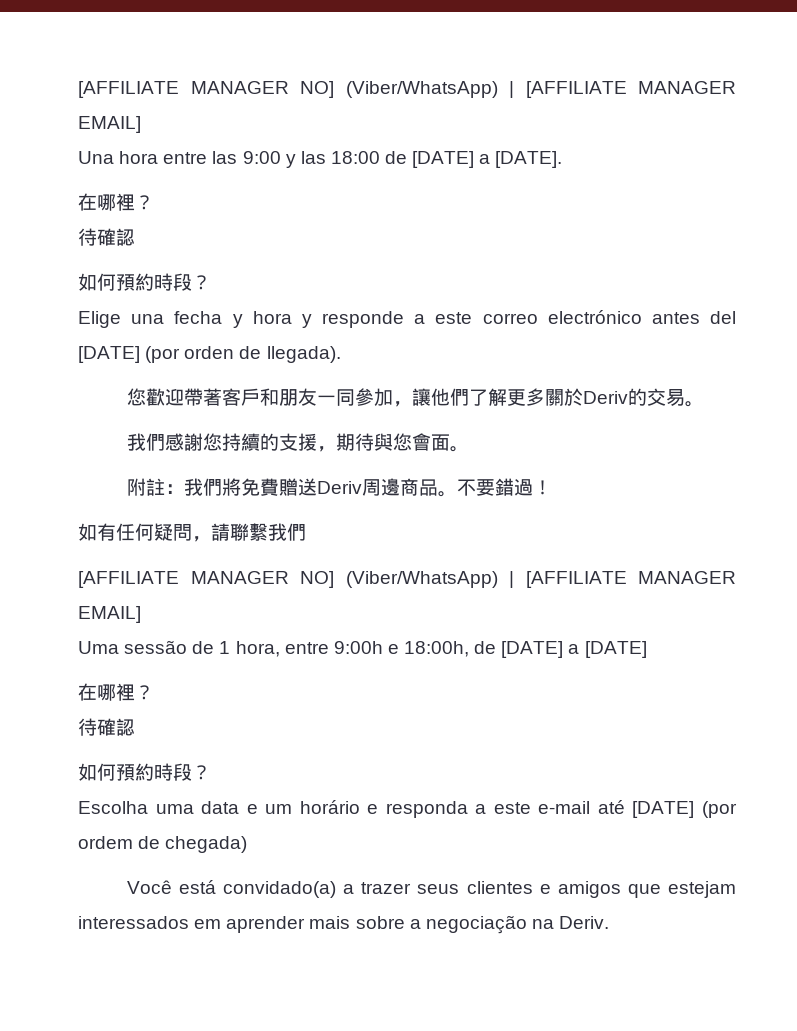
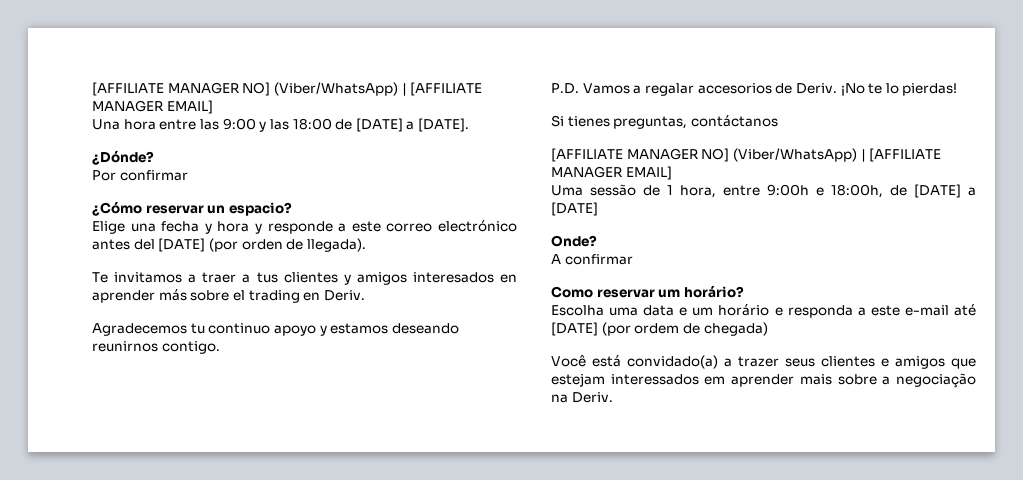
  Una hora entre las 9:00 y las 18:00 de [DATE] a [DATE].
- 在哪裡？
- 待確認
- 如何預約時段？
+ ¿Dónde?
+ Por confirmar
+ ¿Cómo reservar un espacio?
- 您歡迎帶著客戶和朋友一同參加，讓他們了解更多關於Deriv的交易。
- 我們感謝您持續的支援，期待與您會面。
- 附註：我們將免費贈送Deriv周邊商品。不要錯過！
- 如有任何疑問，請聯繫我們
+ Te invitamos a traer a tus clientes y amigos interesados en aprender más sobre el trading en Deriv.
+ Agradecemos tu continuo apoyo y estamos deseando reunirnos contigo.
+ P.D. Vamos a regalar accesorios de Deriv. ¡No te lo pierdas!
+ Si tienes preguntas, contáctanos
  Uma sessão de 1 hora, entre 9:00h e 18:00h, de [DATE] a [DATE]
- 在哪裡？
- 待確認
- 如何預約時段？
+ Onde?
+ A confirmar
+ Como reservar um horário?

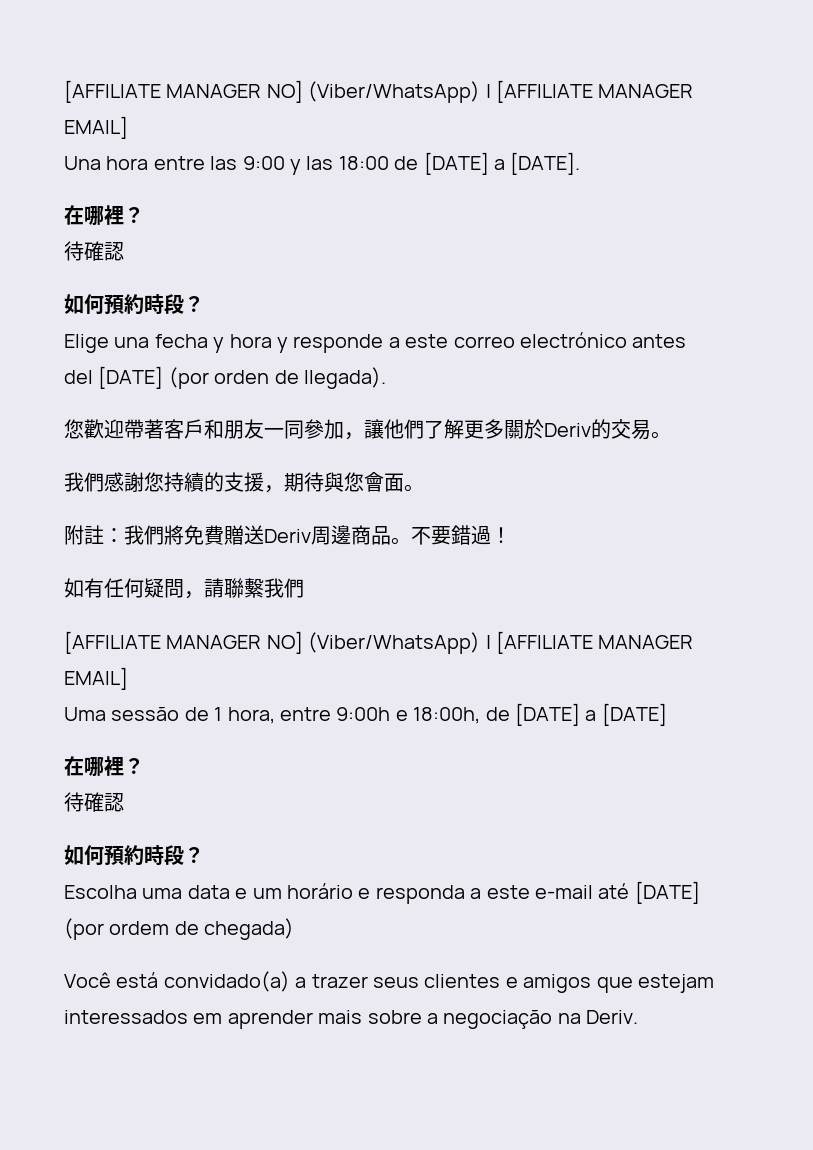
  Una hora entre las 9:00 y las 18:00 de [DATE] a [DATE].
- ¿Dónde?
- Por confirmar
- ¿Cómo reservar un espacio?
+ 在哪裡？
+ 待確認
+ 如何預約時段？
- Te invitamos a traer a tus clientes y amigos interesados en aprender más sobre el trading en Deriv.
- Agradecemos tu continuo apoyo y estamos deseando reunirnos contigo.
- P.D. Vamos a regalar accesorios de Deriv. ¡No te lo pierdas!
- Si tienes preguntas, contáctanos
+ 您歡迎帶著客戶和朋友一同參加，讓他們了解更多關於Deriv的交易。
+ 我們感謝您持續的支援，期待與您會面。
+ 附註：我們將免費贈送Deriv周邊商品。不要錯過！
+ 如有任何疑問，請聯繫我們
  Uma sessão de 1 hora, entre 9:00h e 18:00h, de [DATE] a [DATE]
- Onde?
- A confirmar
- Como reservar um horário?
+ 在哪裡？
+ 待確認
+ 如何預約時段？

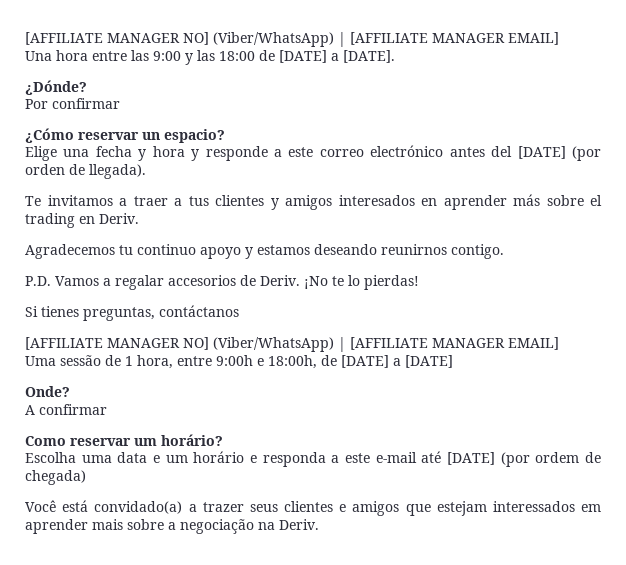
  Una hora entre las 9:00 y las 18:00 de [DATE] a [DATE].
- 在哪裡？
- 待確認
- 如何預約時段？
+ ¿Dónde?
+ Por confirmar
+ ¿Cómo reservar un espacio?
- 您歡迎帶著客戶和朋友一同參加，讓他們了解更多關於Deriv的交易。
- 我們感謝您持續的支援，期待與您會面。
- 附註：我們將免費贈送Deriv周邊商品。不要錯過！
- 如有任何疑問，請聯繫我們
+ Te invitamos a traer a tus clientes y amigos interesados en aprender más sobre el trading en Deriv.
+ Agradecemos tu continuo apoyo y estamos deseando reunirnos contigo.
+ P.D. Vamos a regalar accesorios de Deriv. ¡No te lo pierdas!
+ Si tienes preguntas, contáctanos
  Uma sessão de 1 hora, entre 9:00h e 18:00h, de [DATE] a [DATE]
- 在哪裡？
- 待確認
- 如何預約時段？
+ Onde?
+ A confirmar
+ Como reservar um horário?

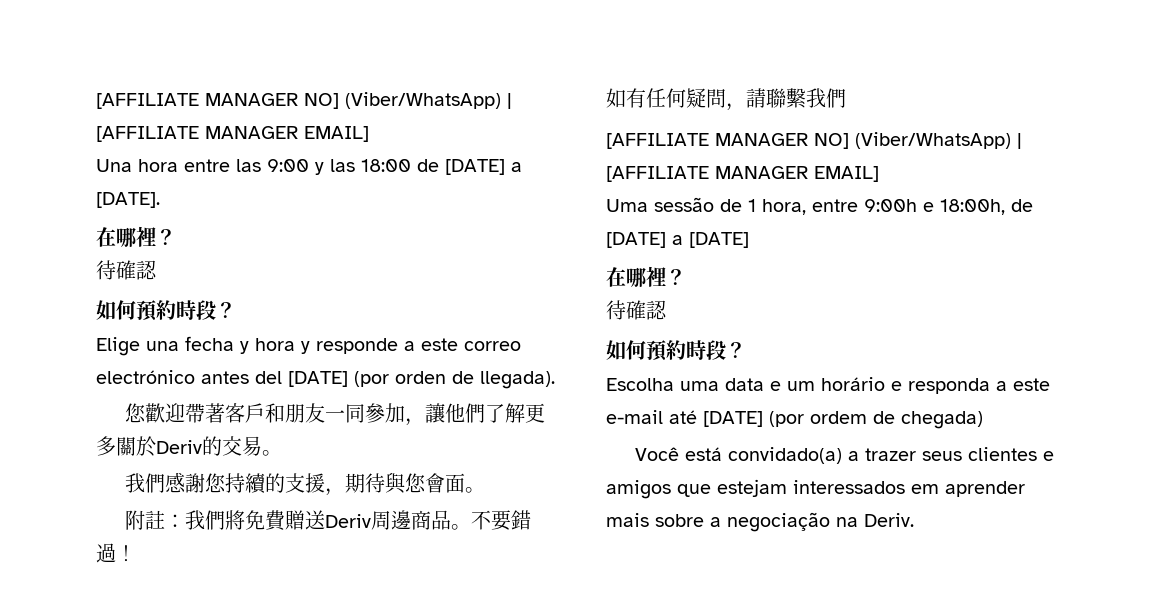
  Una hora entre las 9:00 y las 18:00 de [DATE] a [DATE].
- ¿Dónde?
- Por confirmar
- ¿Cómo reservar un espacio?
+ 在哪裡？
+ 待確認
+ 如何預約時段？
- Te invitamos a traer a tus clientes y amigos interesados en aprender más sobre el trading en Deriv.
- Agradecemos tu continuo apoyo y estamos deseando reunirnos contigo.
- P.D. Vamos a regalar accesorios de Deriv. ¡No te lo pierdas!
- Si tienes preguntas, contáctanos
+ 您歡迎帶著客戶和朋友一同參加，讓他們了解更多關於Deriv的交易。
+ 我們感謝您持續的支援，期待與您會面。
+ 附註：我們將免費贈送Deriv周邊商品。不要錯過！
+ 如有任何疑問，請聯繫我們
  Uma sessão de 1 hora, entre 9:00h e 18:00h, de [DATE] a [DATE]
- Onde?
- A confirmar
- Como reservar um horário?
+ 在哪裡？
+ 待確認
+ 如何預約時段？

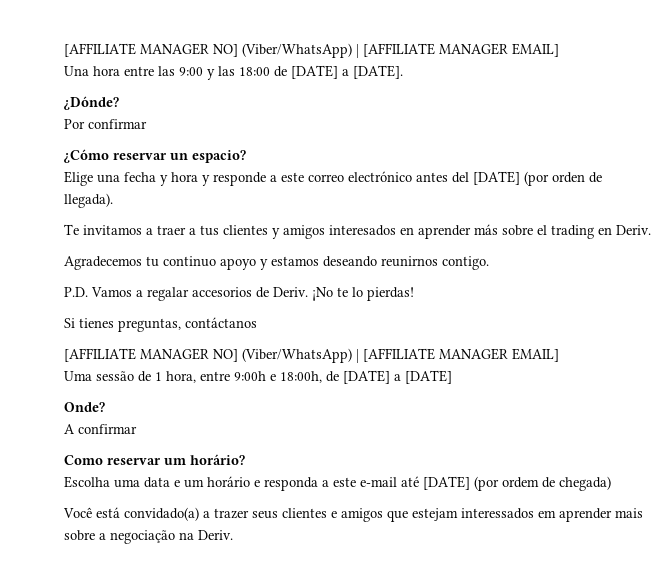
  Una hora entre las 9:00 y las 18:00 de [DATE] a [DATE].
- 在哪裡？
- 待確認
- 如何預約時段？
+ ¿Dónde?
+ Por confirmar
+ ¿Cómo reservar un espacio?
- 您歡迎帶著客戶和朋友一同參加，讓他們了解更多關於Deriv的交易。
- 我們感謝您持續的支援，期待與您會面。
- 附註：我們將免費贈送Deriv周邊商品。不要錯過！
- 如有任何疑問，請聯繫我們
+ Te invitamos a traer a tus clientes y amigos interesados en aprender más sobre el trading en Deriv.
+ Agradecemos tu continuo apoyo y estamos deseando reunirnos contigo.
+ P.D. Vamos a regalar accesorios de Deriv. ¡No te lo pierdas!
+ Si tienes preguntas, contáctanos
  Uma sessão de 1 hora, entre 9:00h e 18:00h, de [DATE] a [DATE]
- 在哪裡？
- 待確認
- 如何預約時段？
+ Onde?
+ A confirmar
+ Como reservar um horário?

